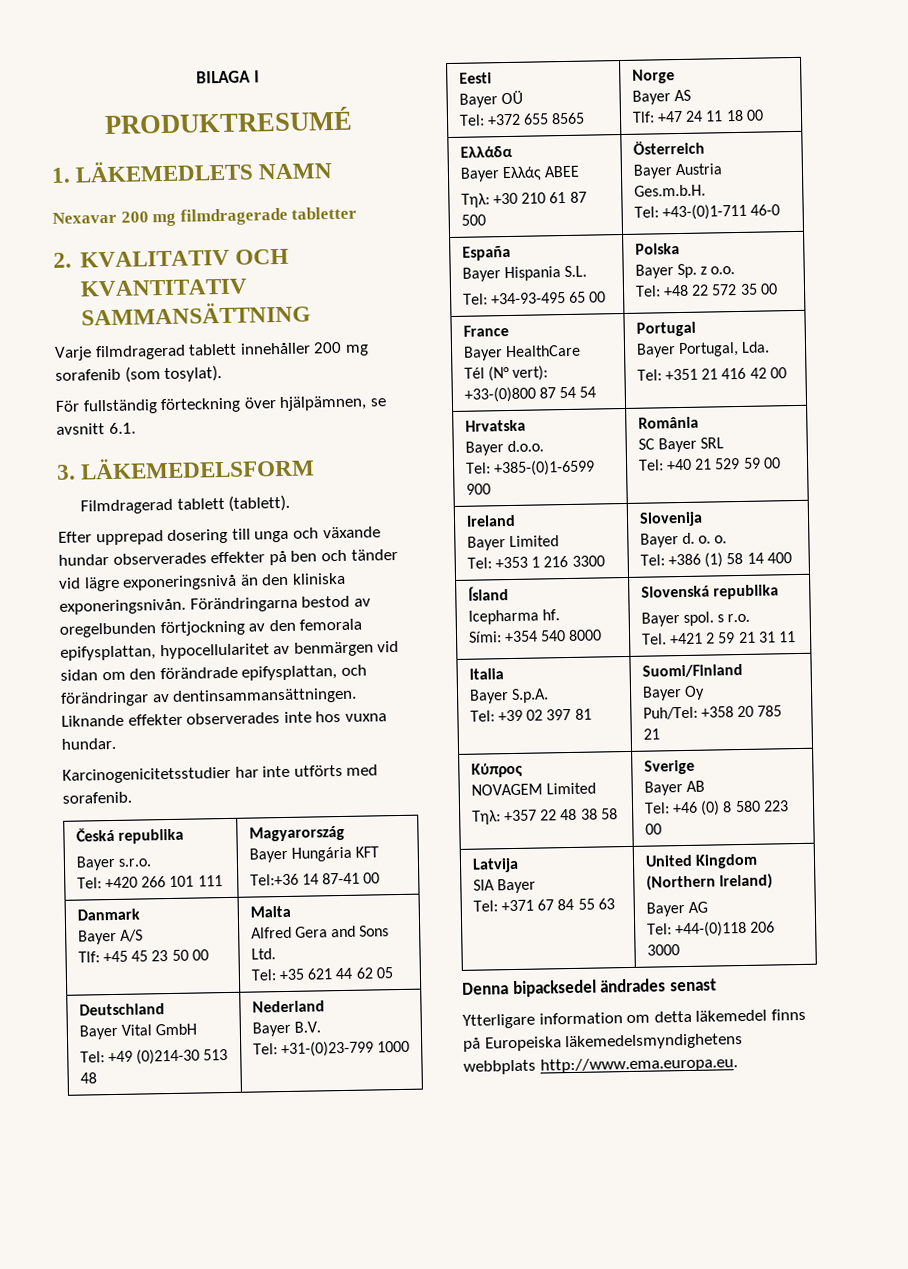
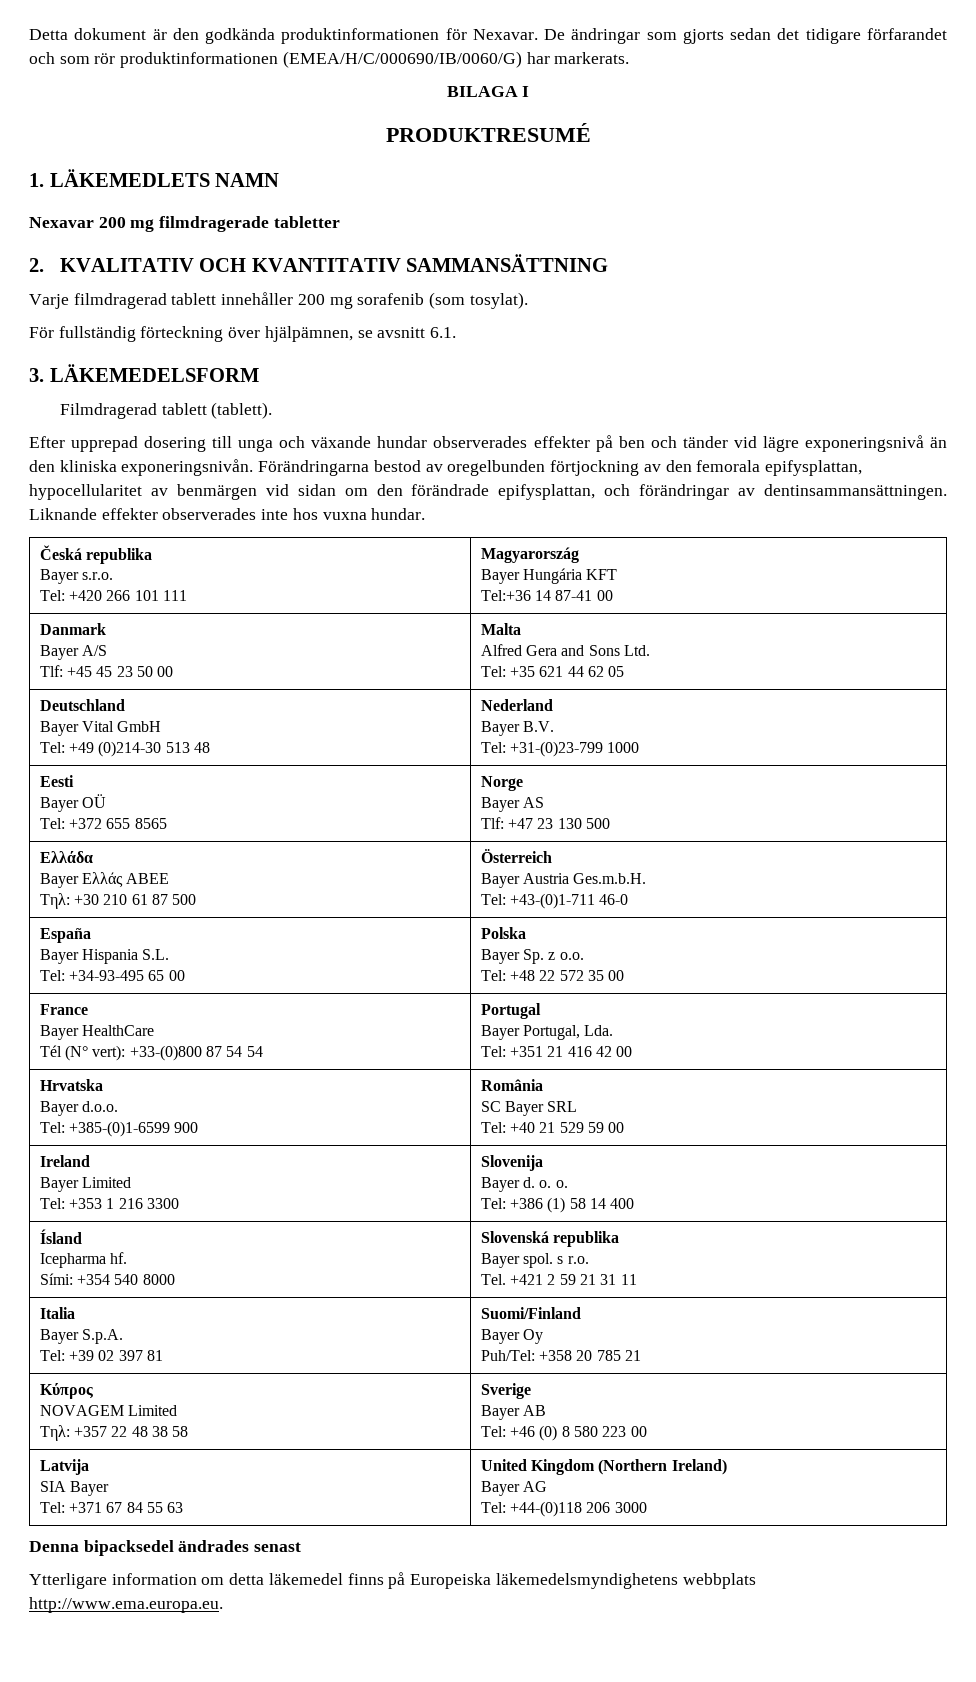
+ Detta dokument är den godkända produktinformationen för Nexavar. De ändringar som gjorts sedan det tidigare förfarandet och som rör produktinformationen (EMEA/H/C/000690/IB/0060/G) har markerats.
- Karcinogenicitetsstudier har inte utförts med sorafenib.
  Eesti
  Bayer OÜ
  Tel: +372 655 8565 | Norge
  Bayer AS
- Tlf: +47 24 11 18 00
+ Tlf: +47 23 130 500

